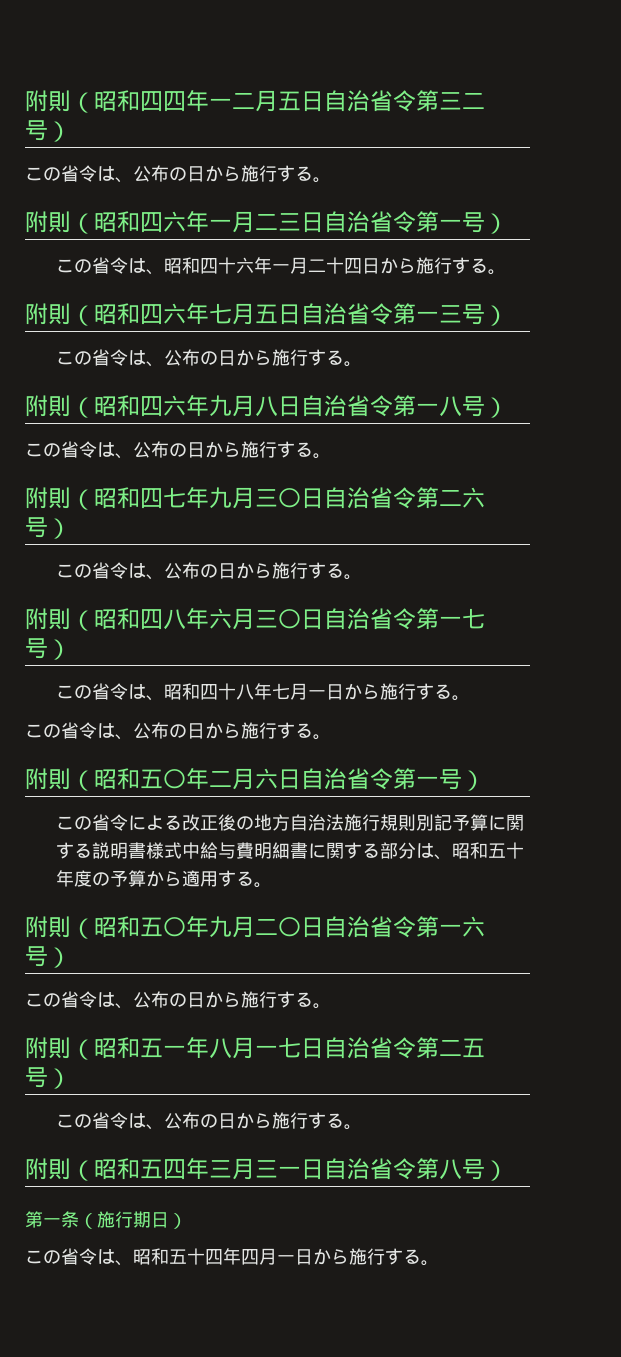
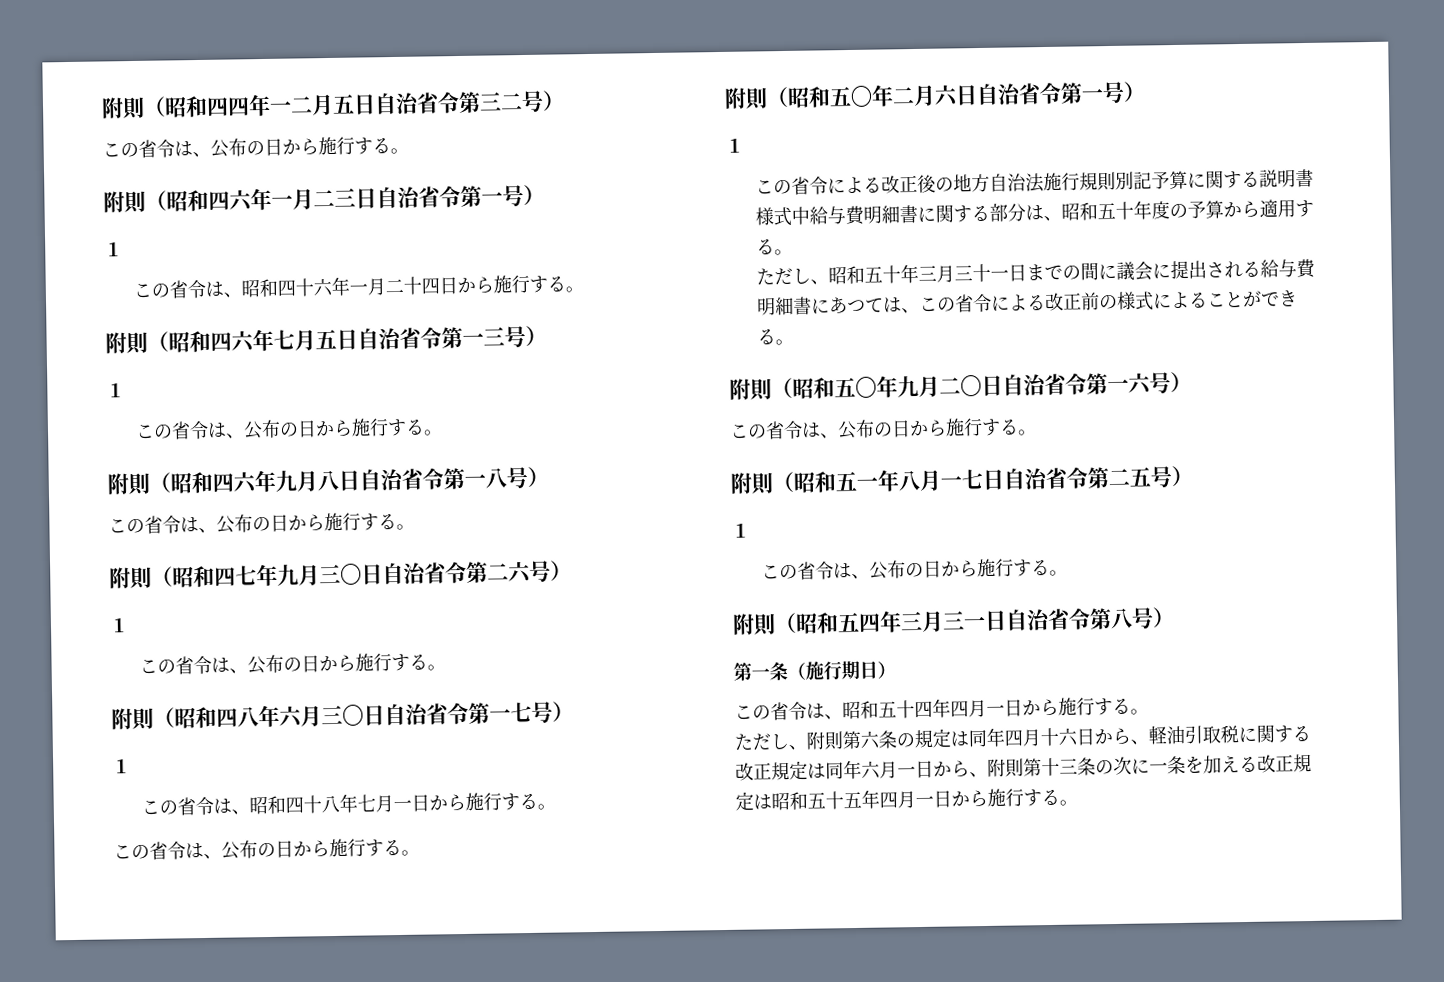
  附則（昭和四六年一月二三日自治省令第一号）
+ １
  附則（昭和四六年七月五日自治省令第一三号）
+ １
  附則（昭和四七年九月三〇日自治省令第二六号）
+ １
  附則（昭和四八年六月三〇日自治省令第一七号）
+ １
  附則（昭和五〇年二月六日自治省令第一号）
+ １
+ ただし、昭和五十年三月三十一日までの間に議会に提出される給与費明細書にあつては、この省令による改正前の様式によることができる。
  附則（昭和五一年八月一七日自治省令第二五号）
+ １
+ ただし、附則第六条の規定は同年四月十六日から、軽油引取税に関する改正規定は同年六月一日から、附則第十三条の次に一条を加える改正規定は昭和五十五年四月一日から施行する。

